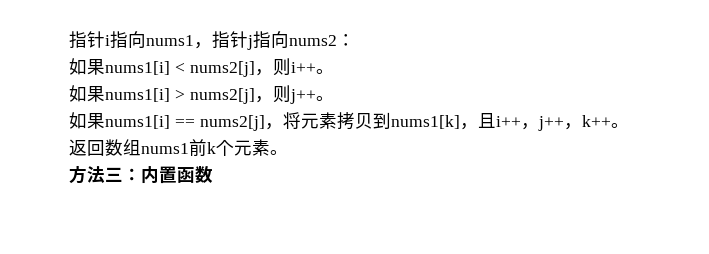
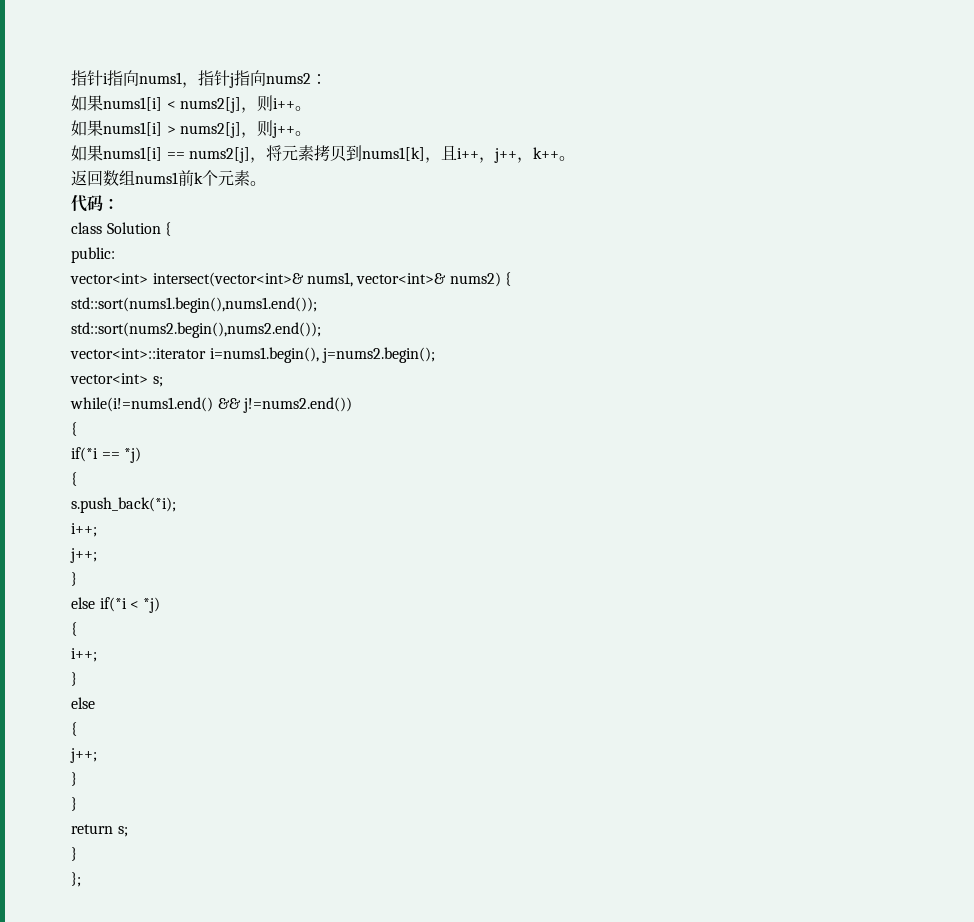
- 方法三：内置函数
+ 代码：
+ class Solution {
+ public:
+ vector<int> intersect(vector<int>& nums1, vector<int>& nums2) {
+ std::sort(nums1.begin(),nums1.end());
+ std::sort(nums2.begin(),nums2.end());
+ vector<int>::iterator i=nums1.begin(), j=nums2.begin();
+ vector<int> s;
+ while(i!=nums1.end() && j!=nums2.end())
+ {
+ if(*i == *j)
+ {
+ s.push_back(*i);
+ i++;
+ j++;
+ }
+ else if(*i < *j)
+ {
+ i++;
+ }
+ else
+ {
+ j++;
+ }
+ }
+ return s;
+ }
+ };

